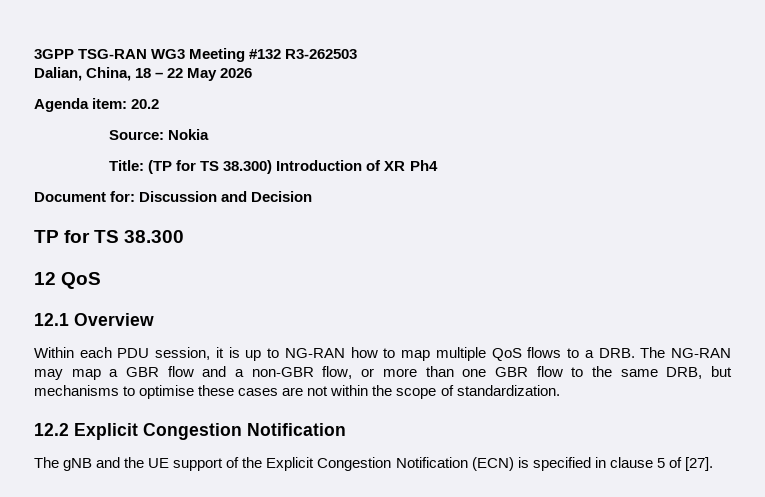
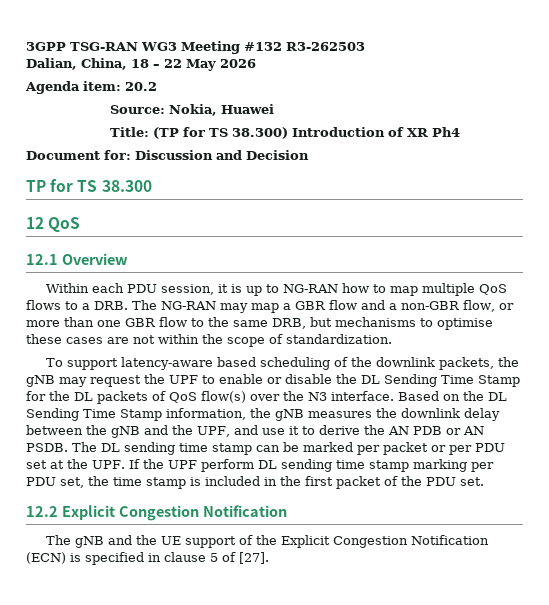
- Source: Nokia
+ Source: Nokia, Huawei
+ To support latency-aware based scheduling of the downlink packets, the gNB may request the UPF to enable or disable the DL Sending Time Stamp for the DL packets of QoS flow(s) over the N3 interface. Based on the DL Sending Time Stamp information, the gNB measures the downlink delay between the gNB and the UPF, and use it to derive the AN PDB or AN PSDB. The DL sending time stamp can be marked per packet or per PDU set at the UPF. If the UPF perform DL sending time stamp marking per PDU set, the time stamp is included in the first packet of the PDU set.

